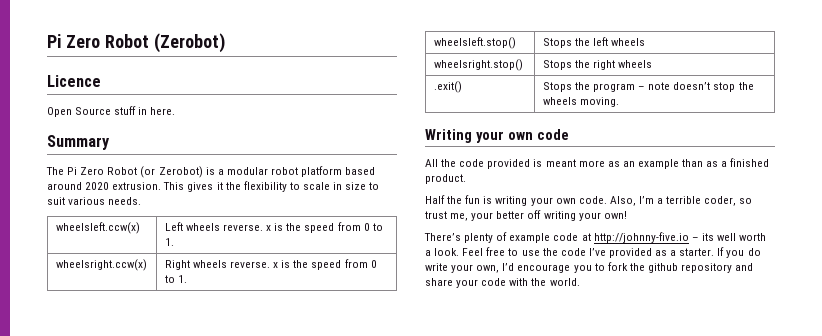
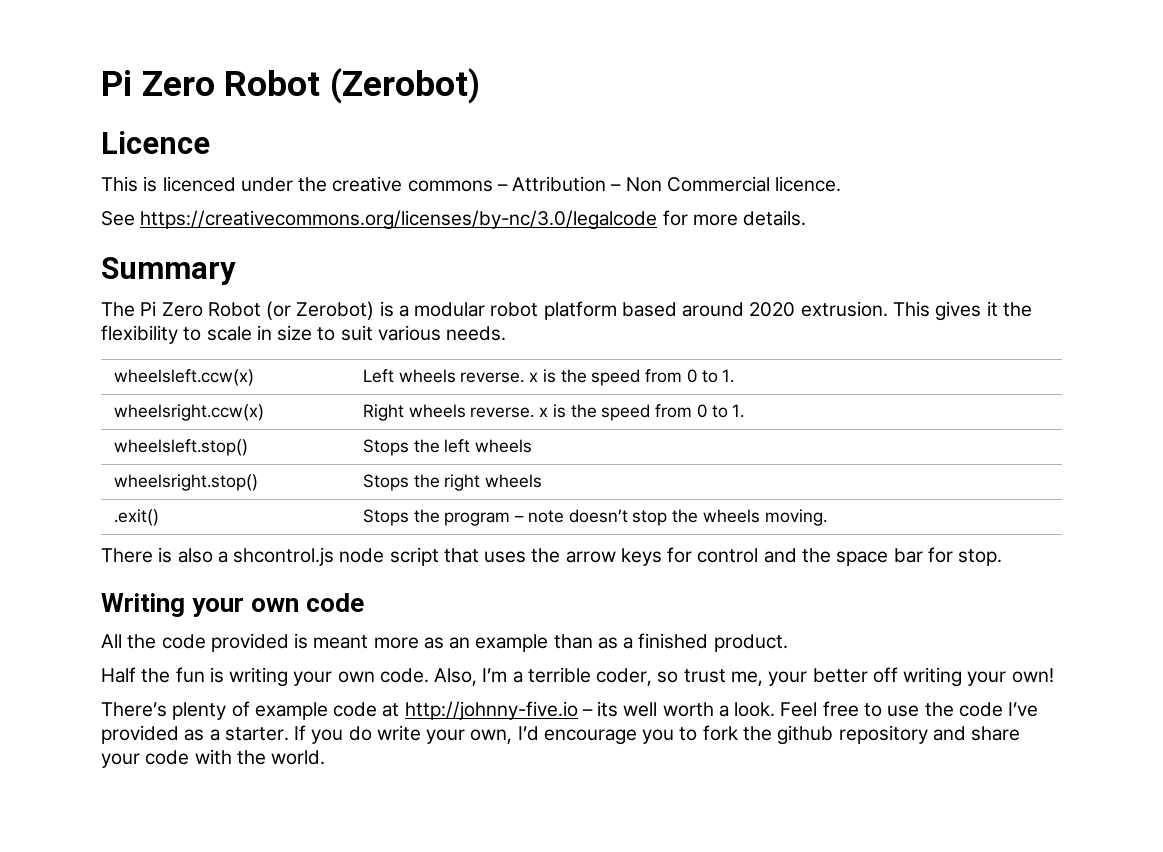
- Open Source stuff in here.
+ This is licenced under the creative commons – Attribution – Non Commercial licence.
+ See https://creativecommons.org/licenses/by-nc/3.0/legalcode for more details.
+ There is also a shcontrol.js node script that uses the arrow keys for control and the space bar for stop.

